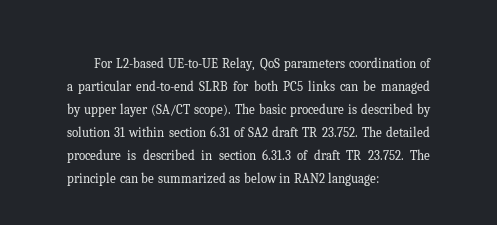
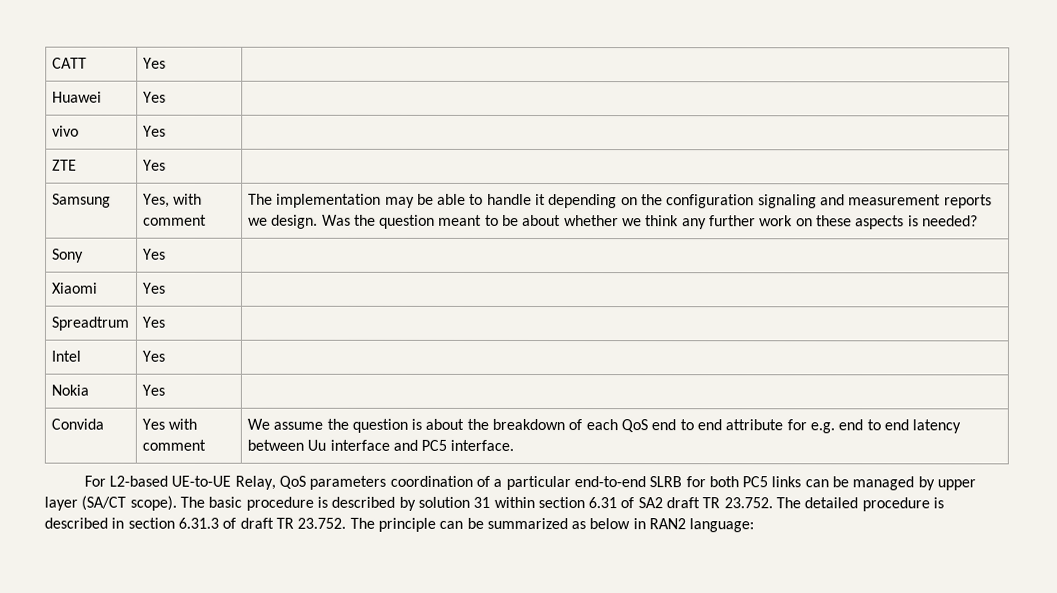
+ CATT | Yes |
+ Huawei | Yes |
+ vivo | Yes |
+ ZTE | Yes |
+ Samsung | Yes, with comment | The implementation may be able to handle it depending on the configuration signaling and measurement reports we design. Was the question meant to be about whether we think any further work on these aspects is needed?
+ Sony | Yes |
+ Xiaomi | Yes |
+ Spreadtrum | Yes |
+ Intel | Yes |
+ Nokia | Yes |
+ Convida | Yes with comment | We assume the question is about the breakdown of each QoS end to end attribute for e.g. end to end latency between Uu interface and PC5 interface.

